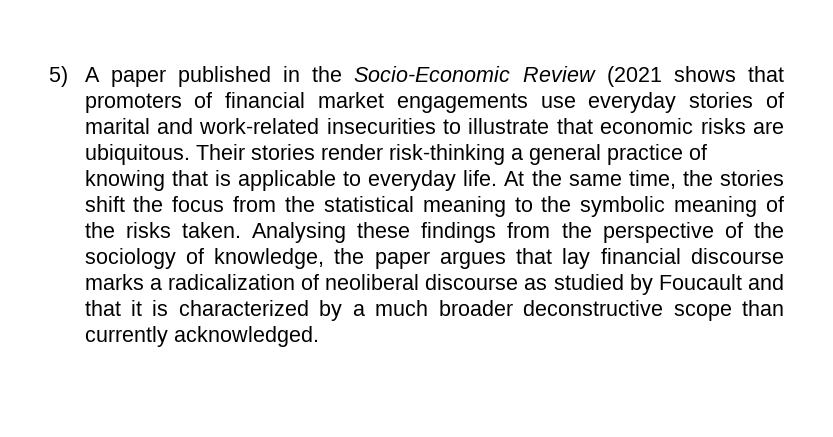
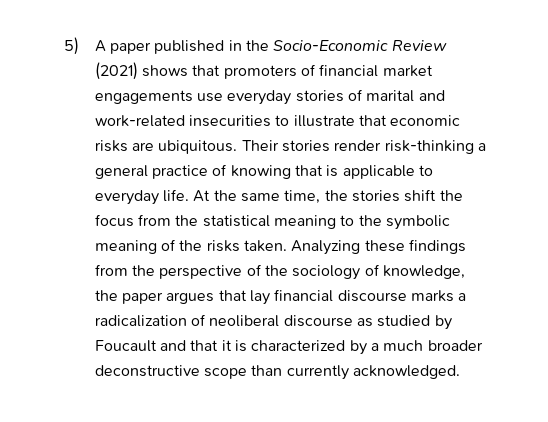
- 5) A paper published in the Socio-Economic Review (2021 shows that promoters of financial market engagements use everyday stories of marital and work-related insecurities to illustrate that economic risks are ubiquitous.
+ 5) A paper published in the Socio-Economic Review (2021) shows that promoters of financial market engagements use everyday stories of marital and work-related insecurities to illustrate that economic risks are ubiquitous.
- Analysing these findings from the perspective of the sociology of knowledge, the paper argues that lay financial discourse marks a radicalization of neoliberal discourse as studied by Foucault and that it is characterized by a much broader deconstructive scope than currently acknowledged.
+ Analyzing these findings from the perspective of the sociology of knowledge, the paper argues that lay financial discourse marks a radicalization of neoliberal discourse as studied by Foucault and that it is characterized by a much broader deconstructive scope than currently acknowledged.

